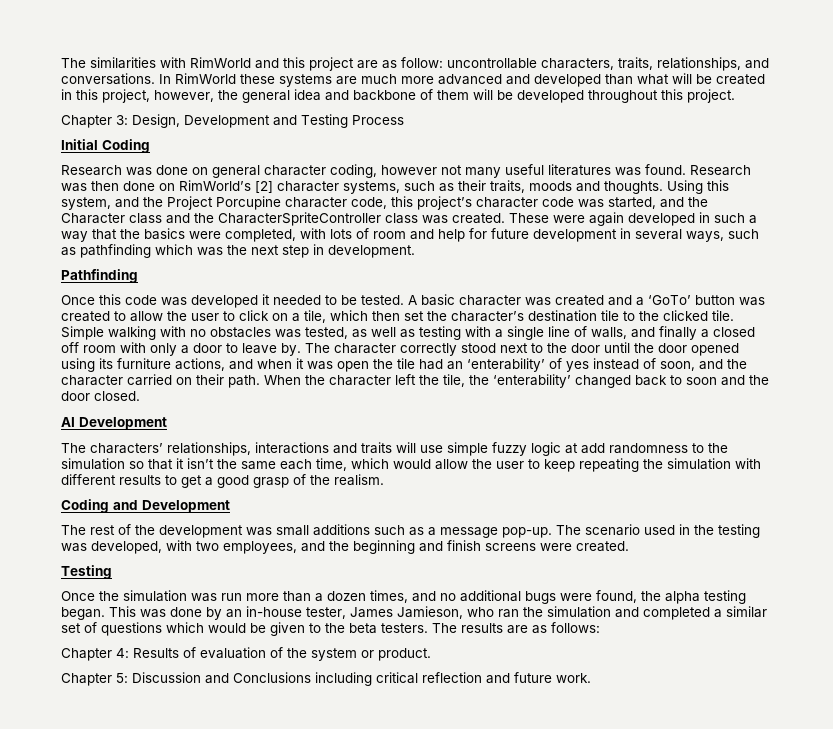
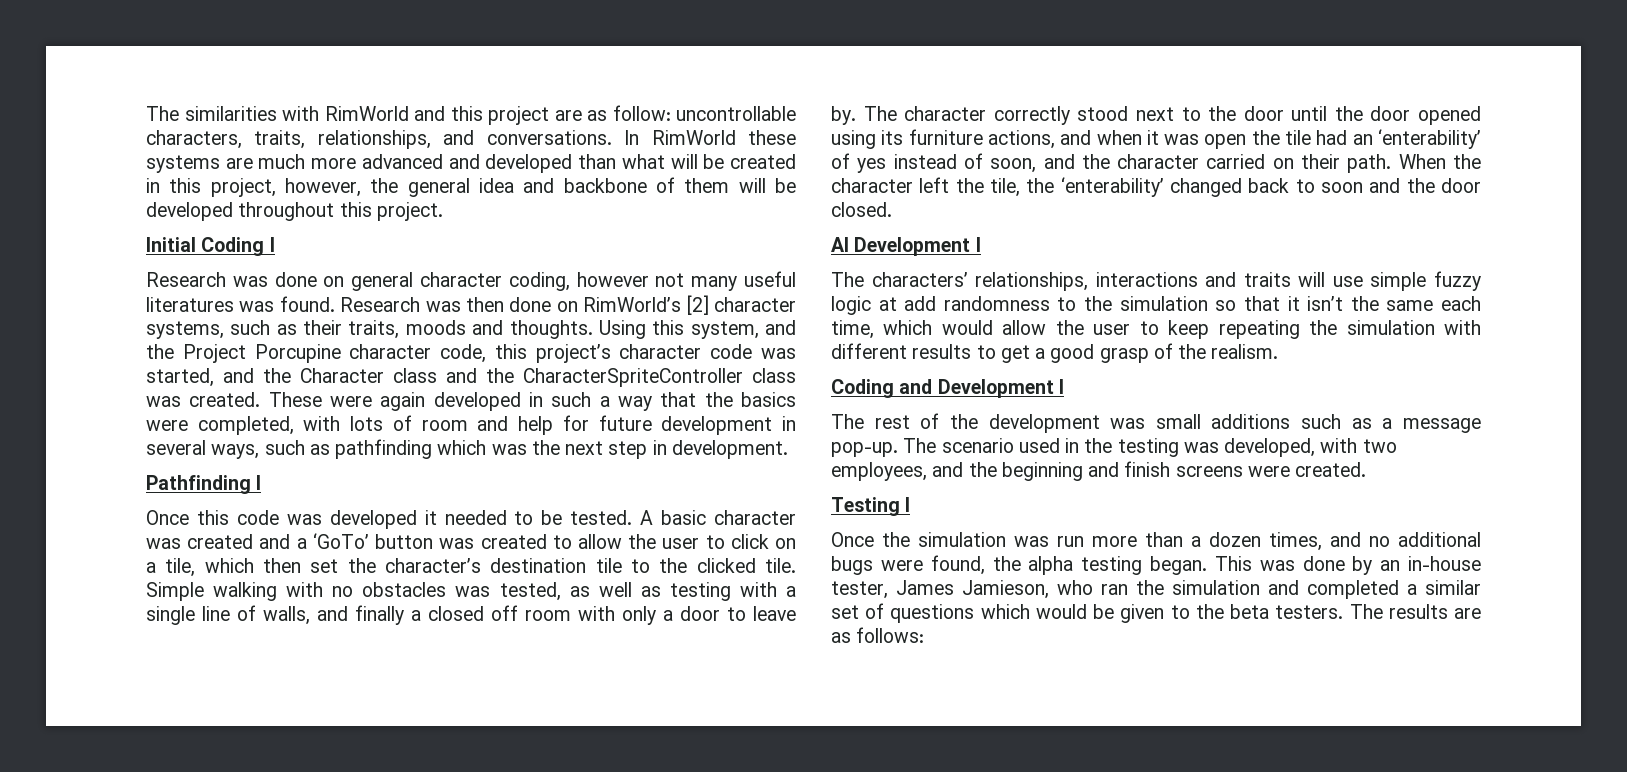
- Chapter 3: Design, Development and Testing Process
- Initial Coding
+ Initial Coding I
- Pathfinding
+ Pathfinding I
- AI Development
+ AI Development I
- Coding and Development
+ Coding and Development I
  The scenario used in the testing was developed, with two employees, and the beginning and finish screens were created.
- Testing
+ Testing I
- Chapter 4: Results of evaluation of the system or product.
- Chapter 5: Discussion and Conclusions including critical reflection and future work.

